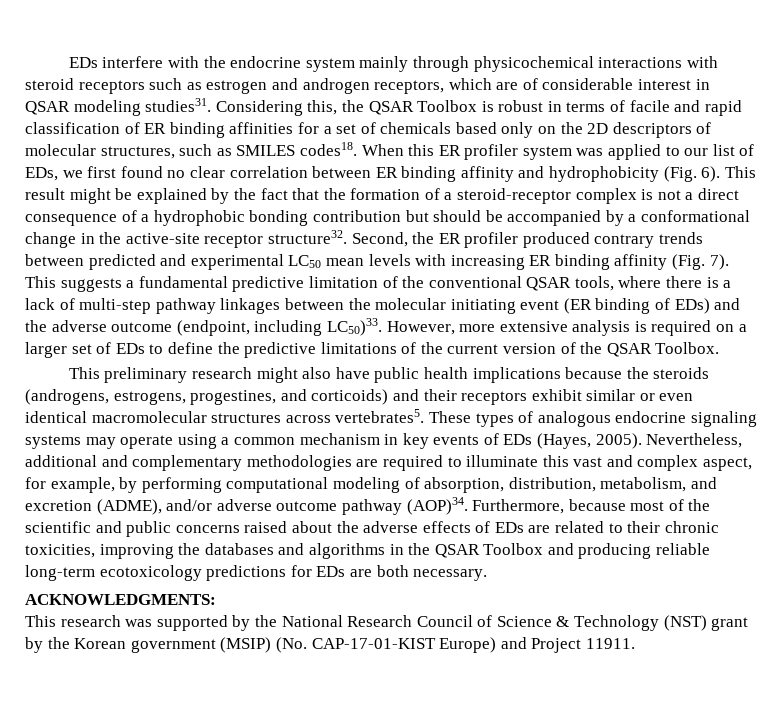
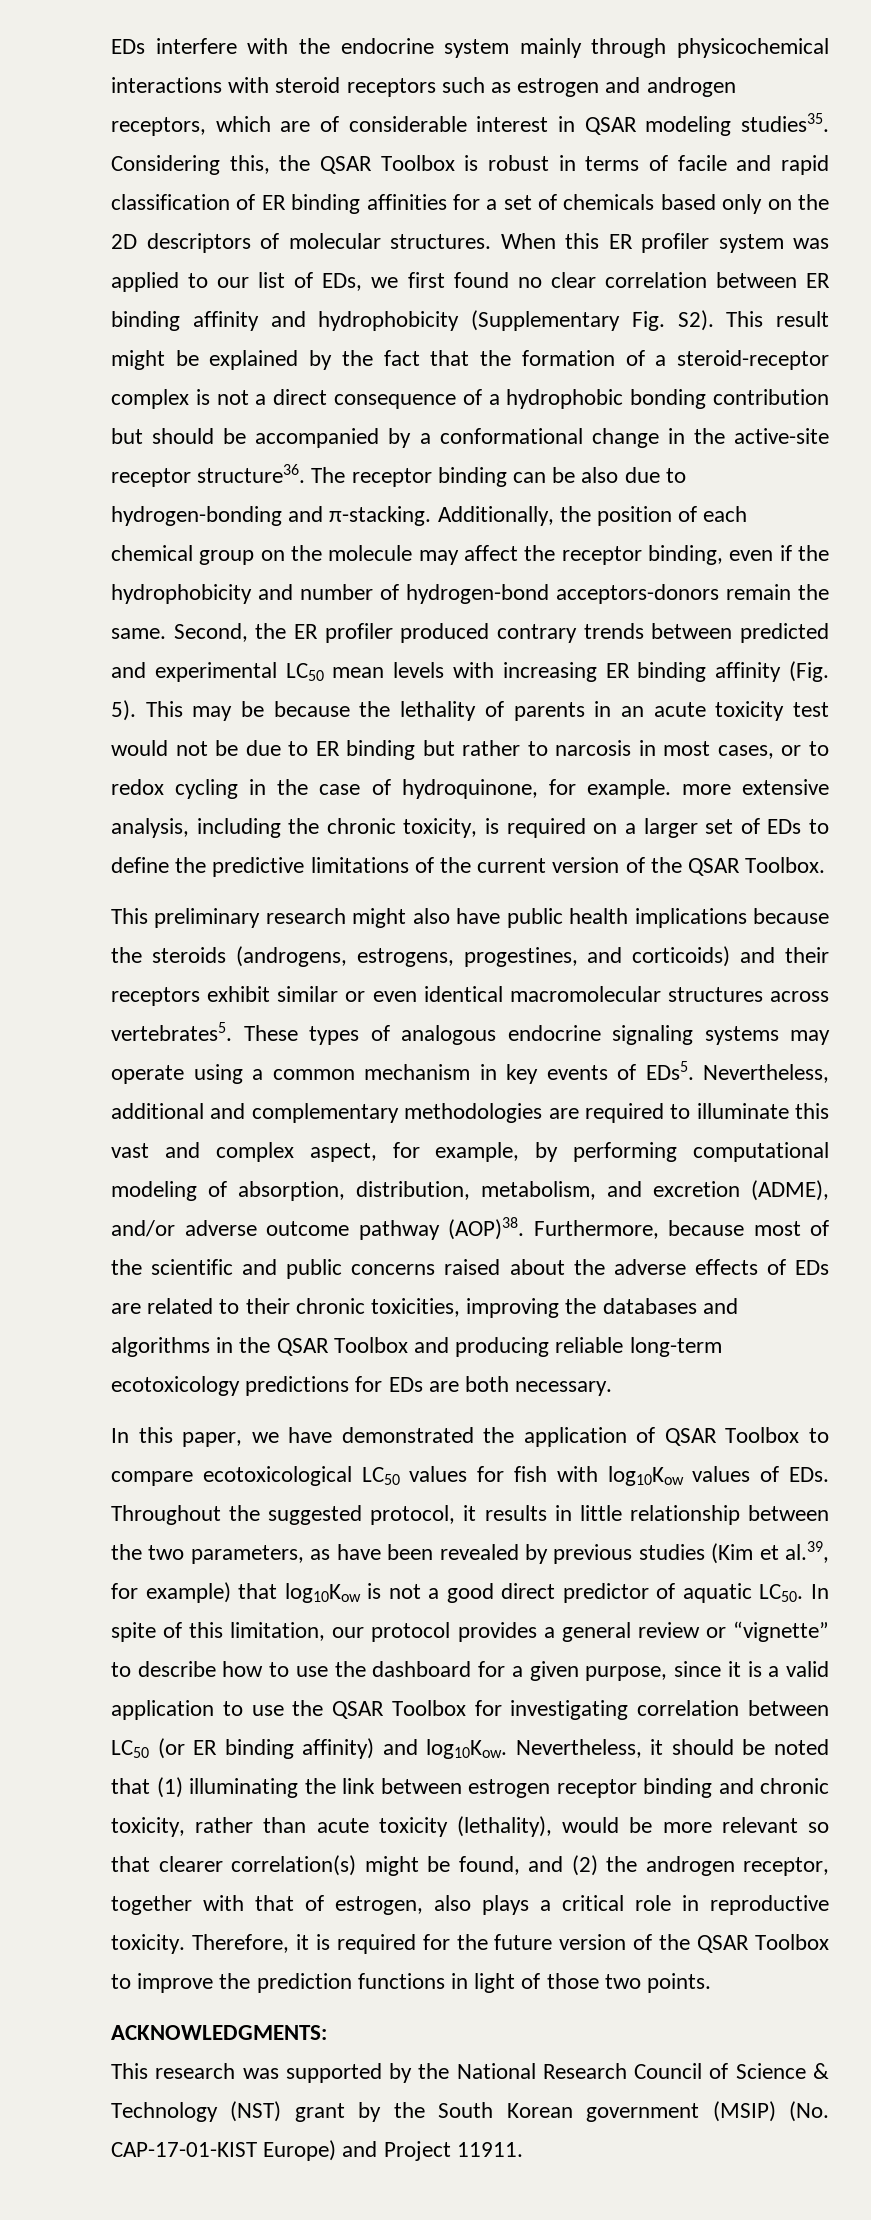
- EDs interfere with the endocrine system mainly through physicochemical interactions with steroid receptors such as estrogen and androgen receptors, which are of considerable interest in QSAR modeling studies31.
+ EDs interfere with the endocrine system mainly through physicochemical interactions with steroid receptors such as estrogen and androgen receptors, which are of considerable interest in QSAR modeling studies35.
- Considering this, the QSAR Toolbox is robust in terms of facile and rapid classification of ER binding affinities for a set of chemicals based only on the 2D descriptors of molecular structures, such as SMILES codes18.
+ Considering this, the QSAR Toolbox is robust in terms of facile and rapid classification of ER binding affinities for a set of chemicals based only on the 2D descriptors of molecular structures.
- When this ER profiler system was applied to our list of EDs, we first found no clear correlation between ER binding affinity and hydrophobicity (Fig. 6). This result might be explained by the fact that the formation of a steroid-receptor complex is not a direct consequence of a hydrophobic bonding contribution but should be accompanied by a conformational change in the active-site receptor structure32.
+ When this ER profiler system was applied to our list of EDs, we first found no clear correlation between ER binding affinity and hydrophobicity (Supplementary Fig. S2). This result might be explained by the fact that the formation of a steroid-receptor complex is not a direct consequence of a hydrophobic bonding contribution but should be accompanied by a conformational change in the active-site receptor structure36. The receptor binding can be also due to hydrogen-bonding and π-stacking. Additionally, the position of each chemical group on the molecule may affect the receptor binding, even if the hydrophobicity and number of hydrogen-bond acceptors-donors remain the same.
- Second, the ER profiler produced contrary trends between predicted and experimental LC50 mean levels with increasing ER binding affinity (Fig. 7). This suggests a fundamental predictive limitation of the conventional QSAR tools, where there is a lack of multi-step pathway linkages between the molecular initiating event (ER binding of EDs) and the adverse outcome (endpoint, including LC50)33. However, more extensive analysis is required on a larger set of EDs to define the predictive limitations of the current version of the QSAR Toolbox.
+ Second, the ER profiler produced contrary trends between predicted and experimental LC50 mean levels with increasing ER binding affinity (Fig. 5). This may be because the lethality of parents in an acute toxicity test would not be due to ER binding but rather to narcosis in most cases, or to redox cycling in the case of hydroquinone, for example. more extensive analysis, including the chronic toxicity, is required on a larger set of EDs to define the predictive limitations of the current version of the QSAR Toolbox.
- These types of analogous endocrine signaling systems may operate using a common mechanism in key events of EDs (Hayes, 2005).
+ These types of analogous endocrine signaling systems may operate using a common mechanism in key events of EDs5.
- Nevertheless, additional and complementary methodologies are required to illuminate this vast and complex aspect, for example, by performing computational modeling of absorption, distribution, metabolism, and excretion (ADME), and/or adverse outcome pathway (AOP)34.
+ Nevertheless, additional and complementary methodologies are required to illuminate this vast and complex aspect, for example, by performing computational modeling of absorption, distribution, metabolism, and excretion (ADME), and/or adverse outcome pathway (AOP)38.
+ In this paper, we have demonstrated the application of QSAR Toolbox to compare ecotoxicological LC50 values for fish with log10Kow values of EDs. Throughout the suggested protocol, it results in little relationship between the two parameters, as have been revealed by previous studies (Kim et al.39, for example) that log10Kow is not a good direct predictor of aquatic LC50. In spite of this limitation, our protocol provides a general review or “vignette” to describe how to use the dashboard for a given purpose, since it is a valid application to use the QSAR Toolbox for investigating correlation between LC50 (or ER binding affinity) and log10Kow. Nevertheless, it should be noted that (1) illuminating the link between estrogen receptor binding and chronic toxicity, rather than acute toxicity (lethality), would be more relevant so that clearer correlation(s) might be found, and (2) the androgen receptor, together with that of estrogen, also plays a critical role in reproductive toxicity. Therefore, it is required for the future version of the QSAR Toolbox to improve the prediction functions in light of those two points.
- This research was supported by the National Research Council of Science & Technology (NST) grant by the Korean government (MSIP) (No. CAP-17-01-KIST Europe) and Project 11911.
+ This research was supported by the National Research Council of Science & Technology (NST) grant by the South Korean government (MSIP) (No. CAP-17-01-KIST Europe) and Project 11911.

